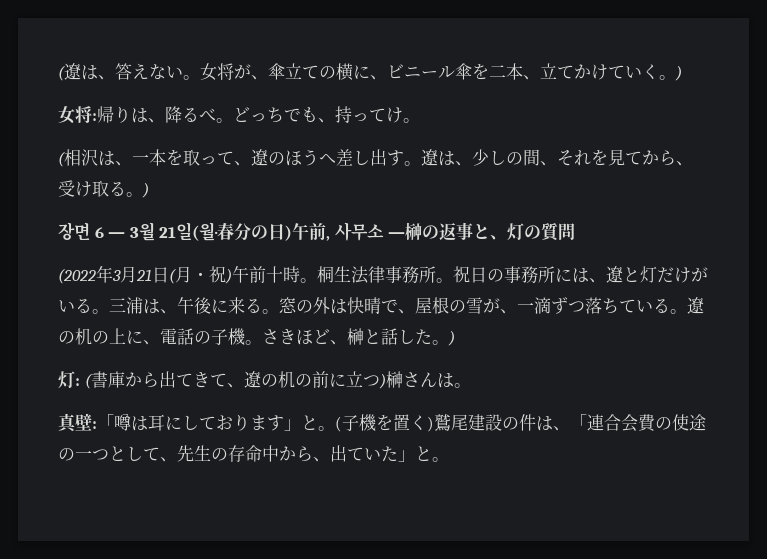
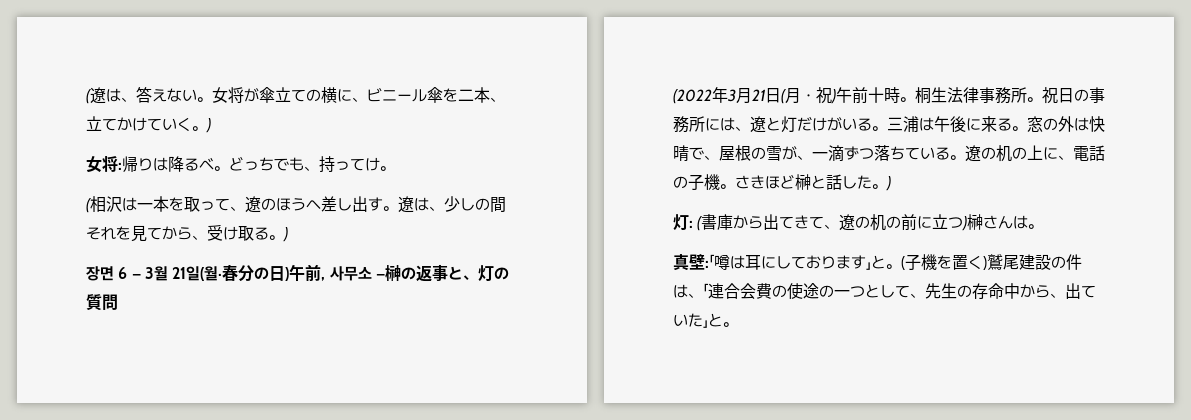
- 女将が、傘立ての横に、ビニール傘を二本、立てかけていく。)
+ 女将が傘立ての横に、ビニール傘を二本、立てかけていく。)
- 女将:帰りは、降るべ。
+ 女将:帰りは降るべ。
- (相沢は、一本を取って、遼のほうへ差し出す。
+ (相沢は一本を取って、遼のほうへ差し出す。
- 遼は、少しの間、それを見てから、受け取る。)
+ 遼は、少しの間それを見てから、受け取る。)
- 三浦は、午後に来る。
+ 三浦は午後に来る。
- さきほど、榊と話した。)
+ さきほど榊と話した。)

